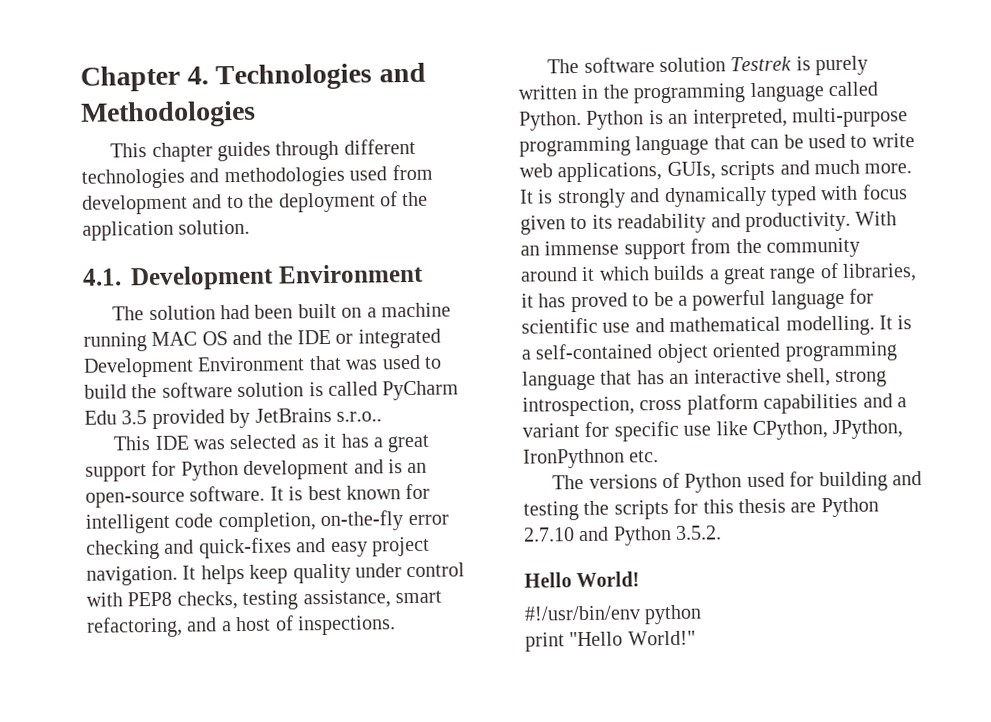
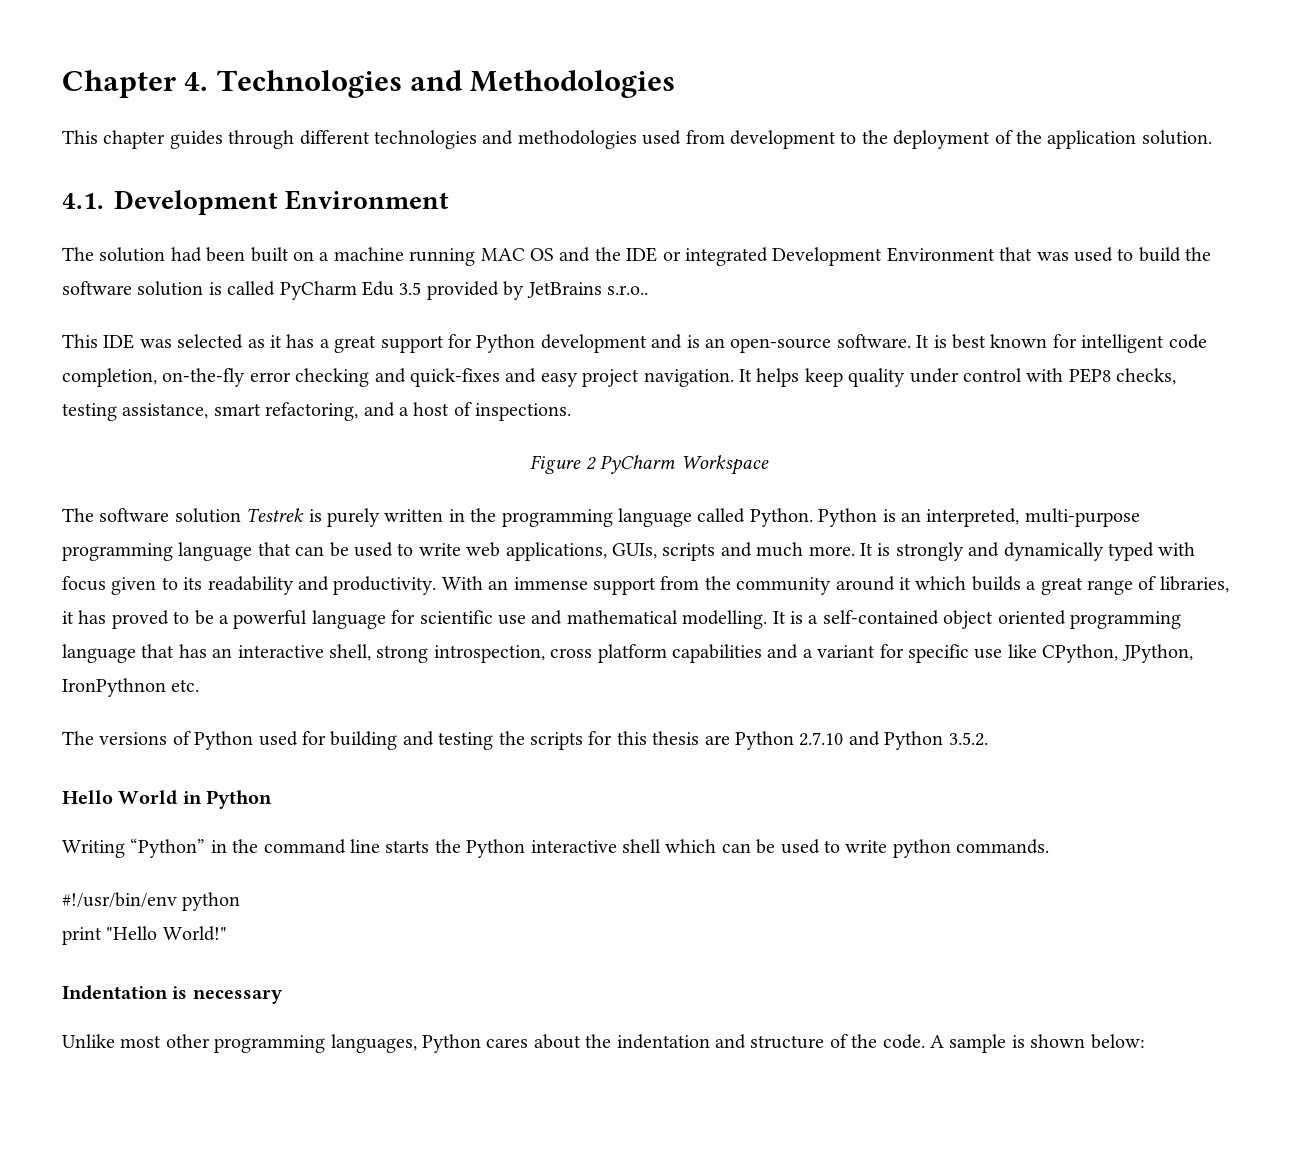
- This chapter guides through different technologies and methodologies used from development and to the deployment of the application solution.
+ This chapter guides through different technologies and methodologies used from development to the deployment of the application solution.
+ Figure 2 PyCharm Workspace
- Hello World!
+ Hello World in Python
+ Writing “Python” in the command line starts the Python interactive shell which can be used to write python commands.
+ Indentation is necessary
+ Unlike most other programming languages, Python cares about the indentation and structure of the code. A sample is shown below:

